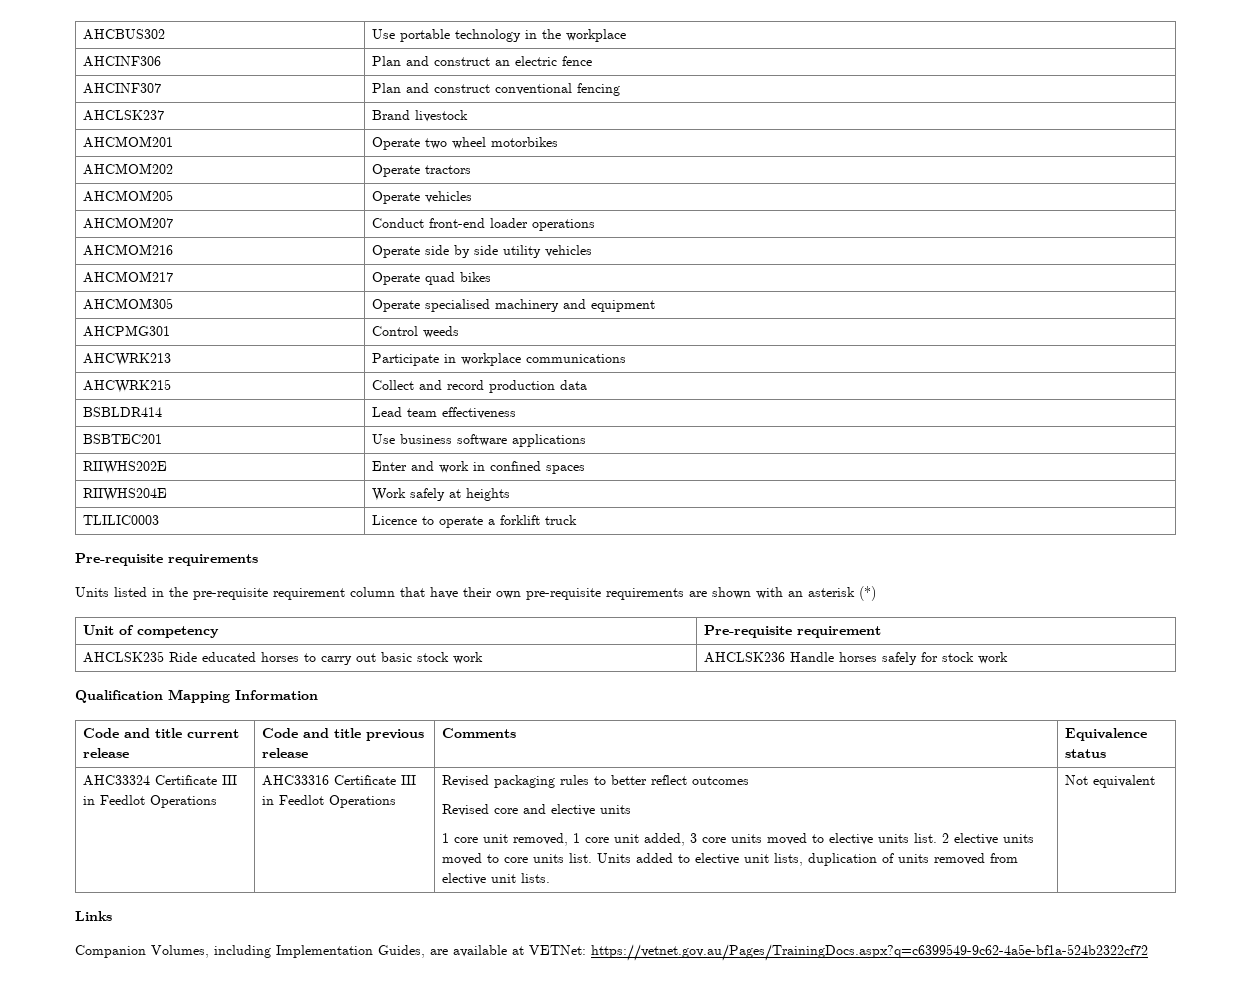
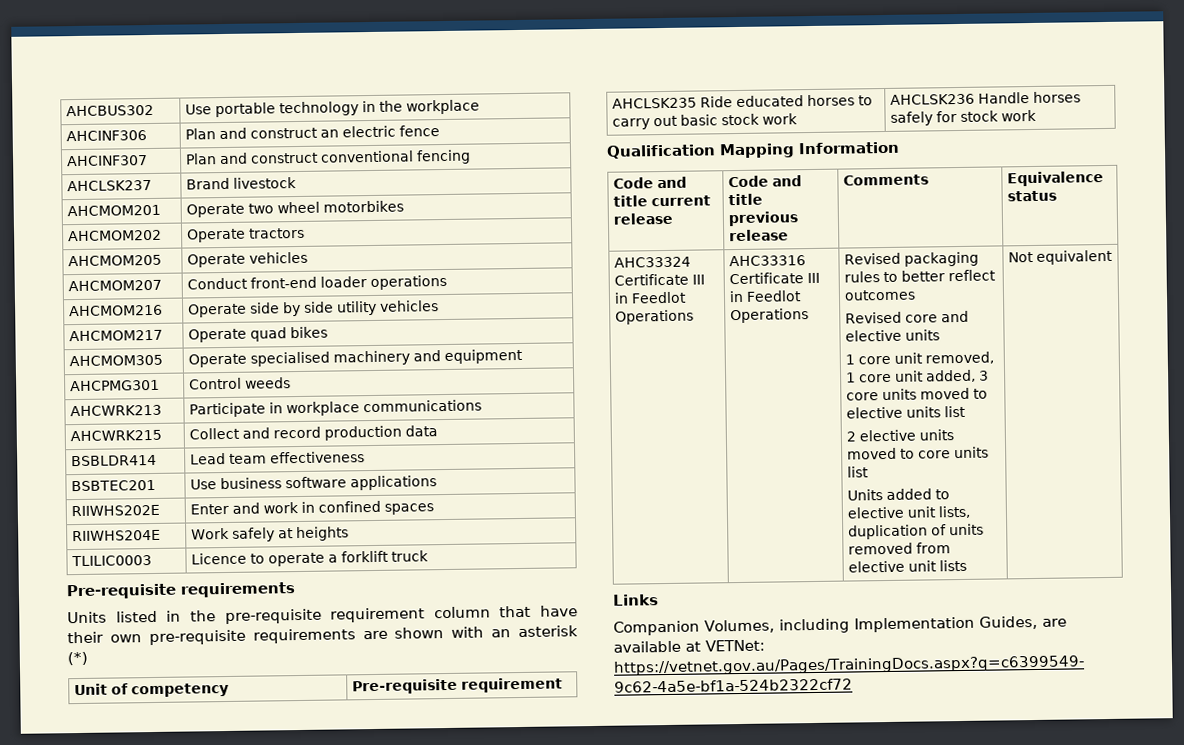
- 1 core unit removed, 1 core unit added, 3 core units moved to elective units list. 2 elective units moved to core units list. Units added to elective unit lists, duplication of units removed from elective unit lists.
+ 1 core unit removed, 1 core unit added, 3 core units moved to elective units list
+ 2 elective units moved to core units list
+ Units added to elective unit lists, duplication of units removed from elective unit lists

